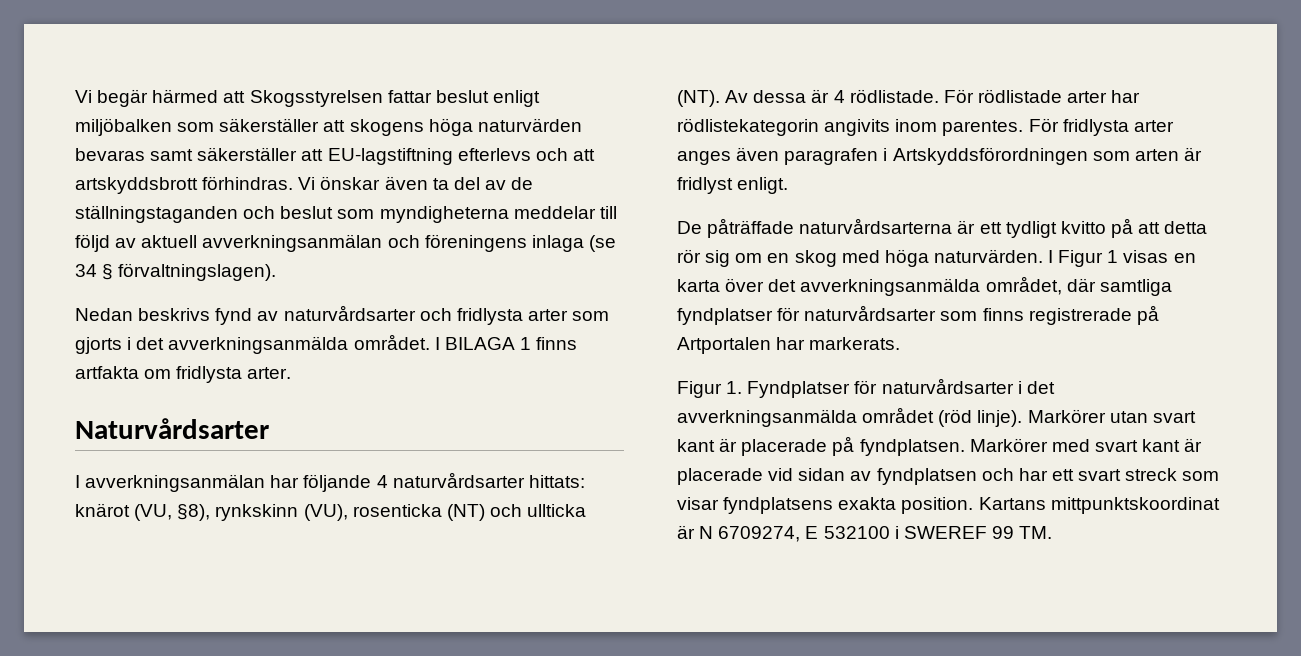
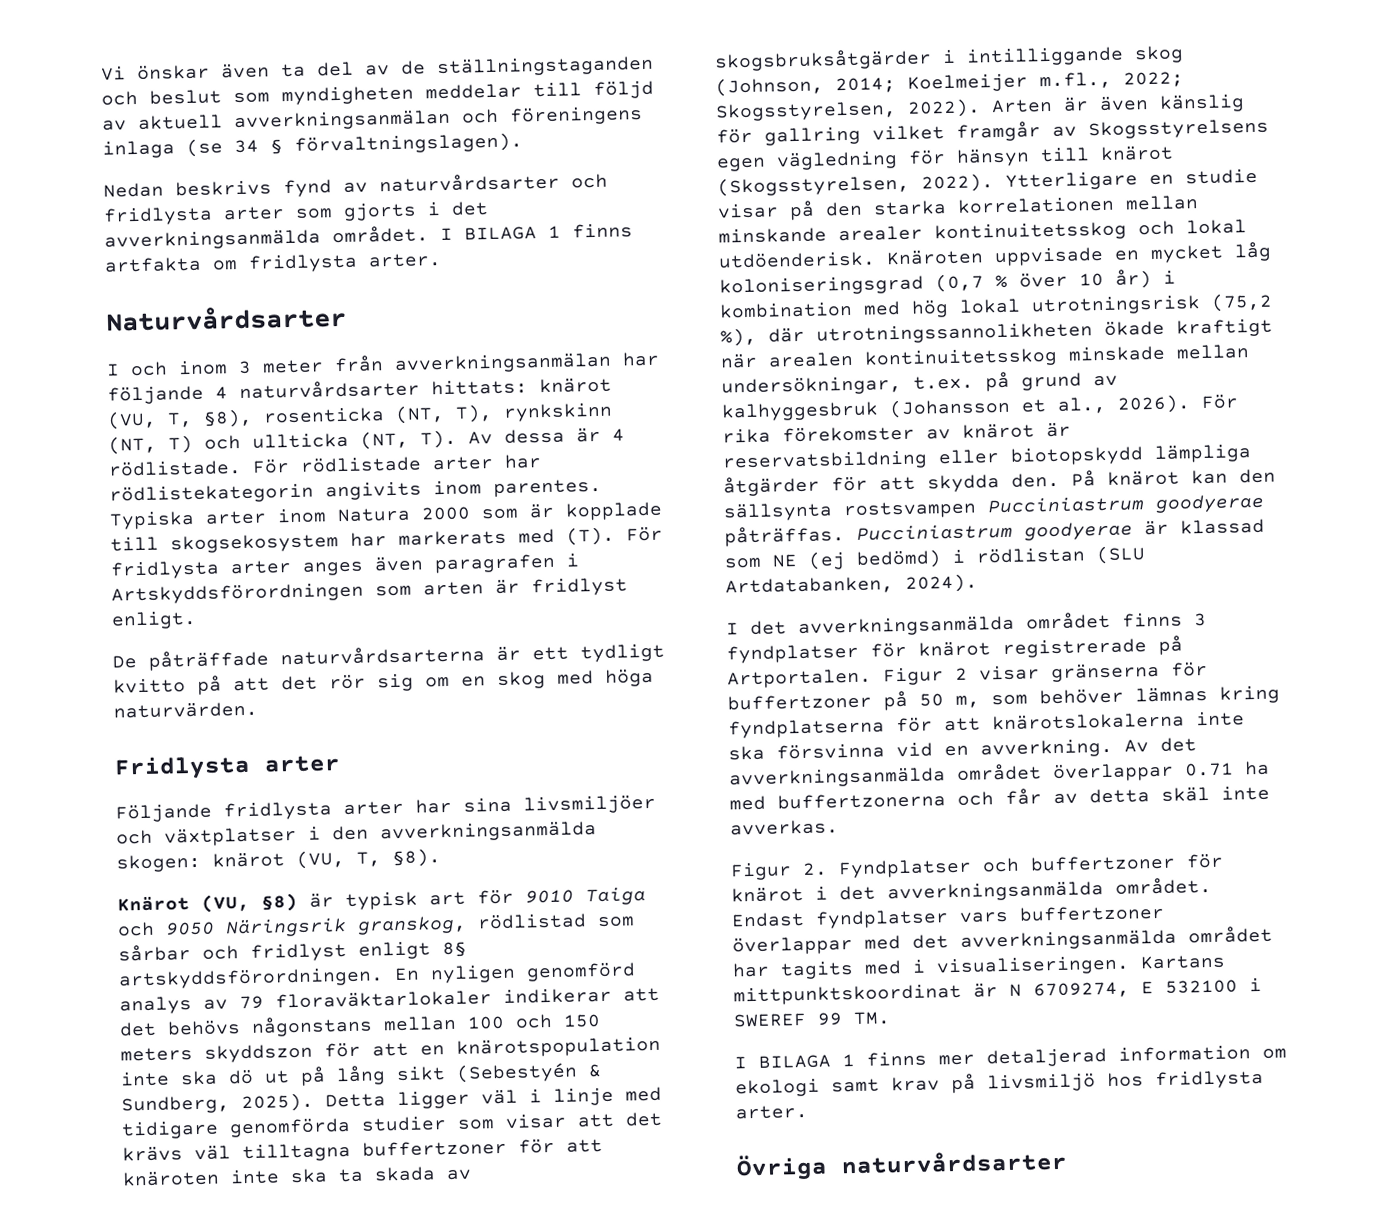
- Vi begär härmed att Skogsstyrelsen fattar beslut enligt miljöbalken som säkerställer att skogens höga naturvärden bevaras samt säkerställer att EU-lagstiftning efterlevs och att artskyddsbrott förhindras. Vi önskar även ta del av de ställningstaganden och beslut som myndigheterna meddelar till följd av aktuell avverkningsanmälan och föreningens inlaga (se 34 § förvaltningslagen).
+ Vi önskar även ta del av de ställningstaganden och beslut som myndigheten meddelar till följd av aktuell avverkningsanmälan och föreningens inlaga (se 34 § förvaltningslagen).
- I avverkningsanmälan har följande 4 naturvårdsarter hittats: knärot (VU, §8), rynkskinn (VU), rosenticka (NT) och ullticka (NT). Av dessa är 4 rödlistade.
+ I och inom 3 meter från avverkningsanmälan har följande 4 naturvårdsarter hittats: knärot (VU, T, §8), rosenticka (NT, T), rynkskinn (NT, T) och ullticka (NT, T). Av dessa är 4 rödlistade.
- För fridlysta arter anges även paragrafen i Artskyddsförordningen som arten är fridlyst enligt.
+ Typiska arter inom Natura 2000 som är kopplade till skogsekosystem har markerats med (T). För fridlysta arter anges även paragrafen i Artskyddsförordningen som arten är fridlyst enligt.
- De påträffade naturvårdsarterna är ett tydligt kvitto på att detta rör sig om en skog med höga naturvärden. I Figur 1 visas en karta över det avverkningsanmälda området, där samtliga fyndplatser för naturvårdsarter som finns registrerade på Artportalen har markerats.
- Figur 1. Fyndplatser för naturvårdsarter i det avverkningsanmälda området (röd linje). Markörer utan svart kant är placerade på fyndplatsen. Markörer med svart kant är placerade vid sidan av fyndplatsen och har ett svart streck som visar fyndplatsens exakta position.
+ De påträffade naturvårdsarterna är ett tydligt kvitto på att det rör sig om en skog med höga naturvärden.
+ Fridlysta arter
+ Följande fridlysta arter har sina livsmiljöer och växtplatser i den avverkningsanmälda skogen: knärot (VU, T, §8).
+ Knärot (VU, §8) är typisk art för 9010 Taiga och 9050 Näringsrik granskog, rödlistad som sårbar och fridlyst enligt 8§ artskyddsförordningen. En nyligen genomförd analys av 79 floraväktarlokaler indikerar att det behövs någonstans mellan 100 och 150 meters skyddszon för att en knärotspopulation inte ska dö ut på lång sikt (Sebestyén & Sundberg, 2025). Detta ligger väl i linje med tidigare genomförda studier som visar att det krävs väl tilltagna buffertzoner för att knäroten inte ska ta skada av skogsbruksåtgärder i intilliggande skog (Johnson, 2014; Koelmeijer m.fl., 2022; Skogsstyrelsen, 2022). Arten är även känslig för gallring vilket framgår av Skogsstyrelsens egen vägledning för hänsyn till knärot (Skogsstyrelsen, 2022). Ytterligare en studie visar på den starka korrelationen mellan minskande arealer kontinuitetsskog och lokal utdöenderisk. Knäroten uppvisade en mycket låg koloniseringsgrad (0,7 % över 10 år) i kombination med hög lokal utrotningsrisk (75,2 %), där utrotningssannolikheten ökade kraftigt när arealen kontinuitetsskog minskade mellan undersökningar, t.ex. på grund av kalhyggesbruk (Johansson et al., 2026). För rika förekomster av knärot är reservatsbildning eller biotopskydd lämpliga åtgärder för att skydda den. På knärot kan den sällsynta rostsvampen Pucciniastrum goodyerae påträffas. Pucciniastrum goodyerae är klassad som NE (ej bedömd) i rödlistan (SLU Artdatabanken, 2024).
+ I det avverkningsanmälda området finns 3 fyndplatser för knärot registrerade på Artportalen. Figur 2 visar gränserna för buffertzoner på 50 m, som behöver lämnas kring fyndplatserna för att knärotslokalerna inte ska försvinna vid en avverkning. Av det avverkningsanmälda området överlappar 0.71 ha med buffertzonerna och får av detta skäl inte avverkas.
+ Figur 2. Fyndplatser och buffertzoner för knärot i det avverkningsanmälda området. Endast fyndplatser vars buffertzoner överlappar med det avverkningsanmälda området har tagits med i visualiseringen.
+ I BILAGA 1 finns mer detaljerad information om ekologi samt krav på livsmiljö hos fridlysta arter.
+ Övriga naturvårdsarter

